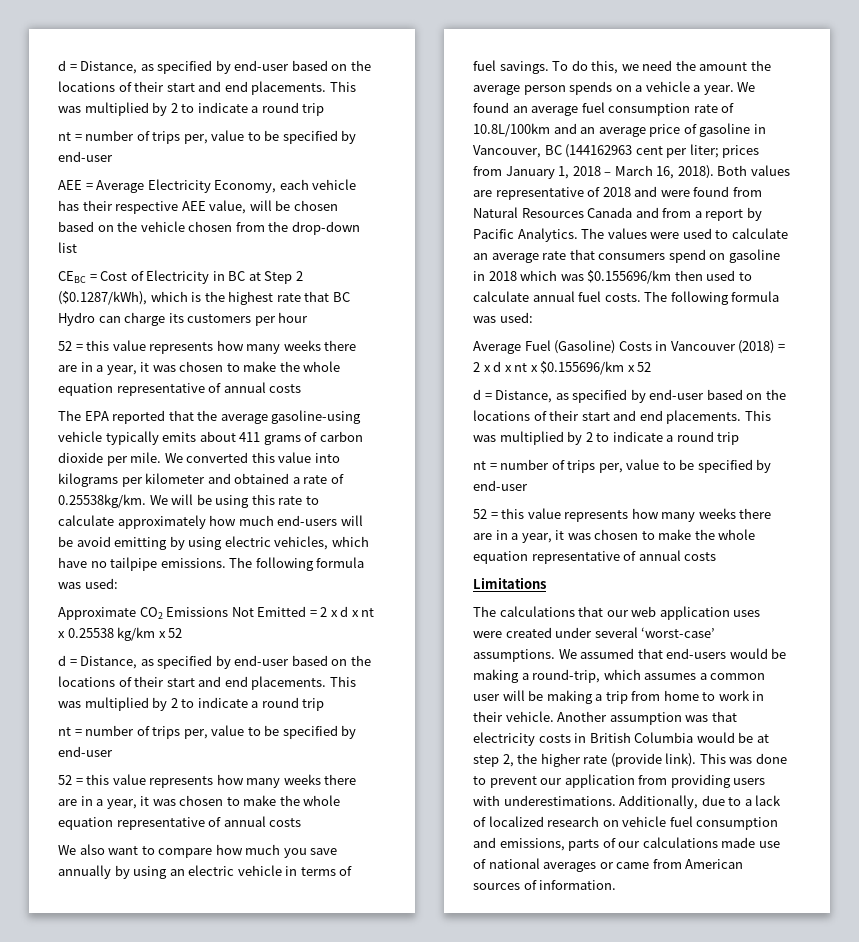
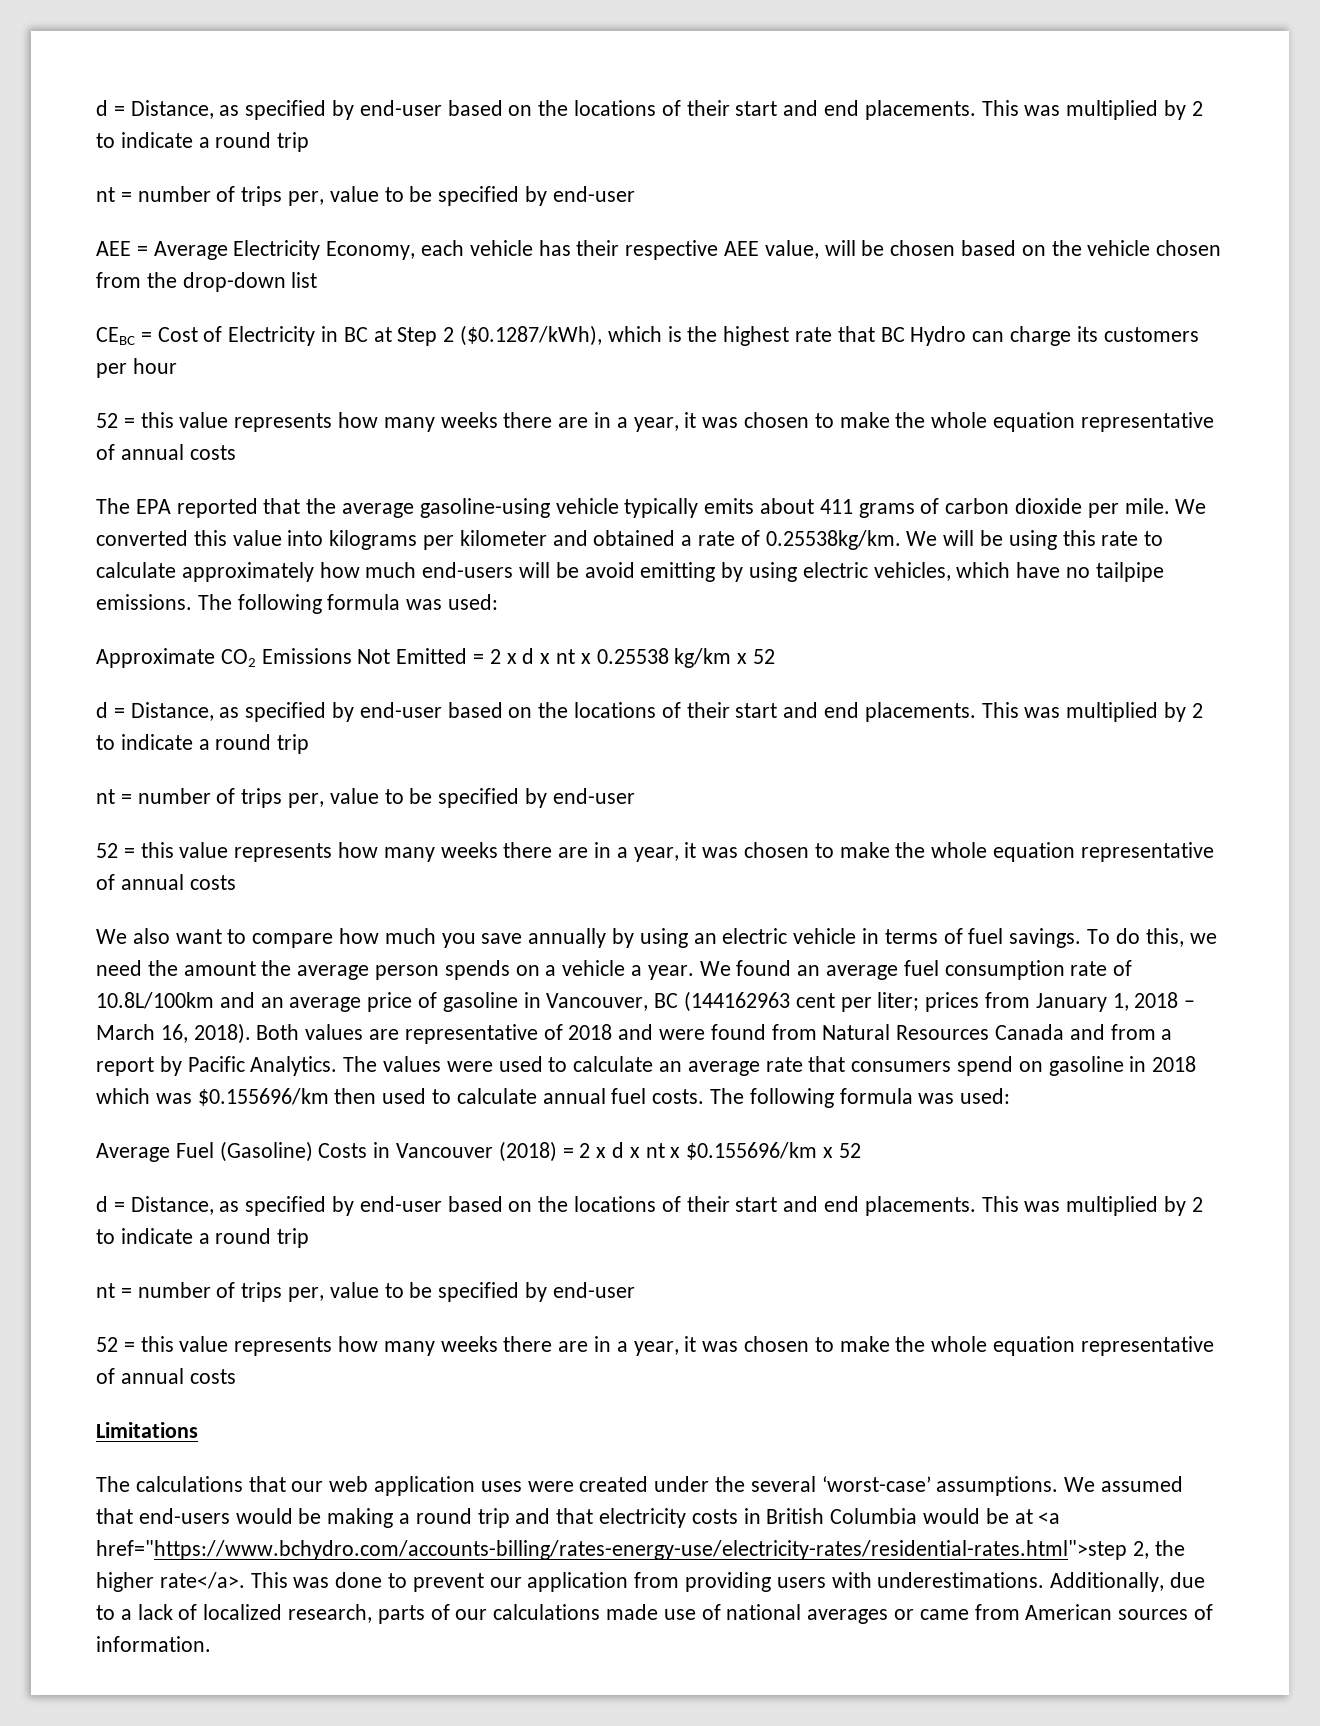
- The calculations that our web application uses were created under several ‘worst-case’ assumptions.
+ The calculations that our web application uses were created under the several ‘worst-case’ assumptions.
- We assumed that end-users would be making a round-trip, which assumes a common user will be making a trip from home to work in their vehicle. Another assumption was that electricity costs in British Columbia would be at step 2, the higher rate (provide link).
+ We assumed that end-users would be making a round trip and that electricity costs in British Columbia would be at <a href="https://www.bchydro.com/accounts-billing/rates-energy-use/electricity-rates/residential-rates.html">step 2, the higher rate</a>.
- Additionally, due to a lack of localized research on vehicle fuel consumption and emissions, parts of our calculations made use of national averages or came from American sources of information.
+ Additionally, due to a lack of localized research, parts of our calculations made use of national averages or came from American sources of information.

